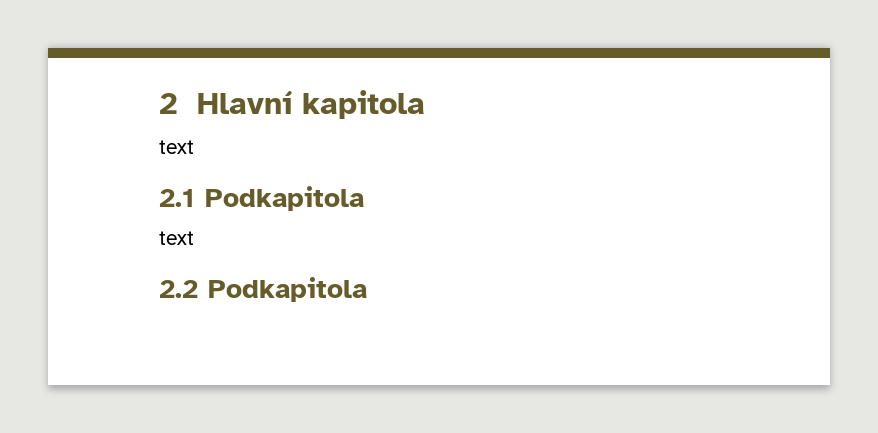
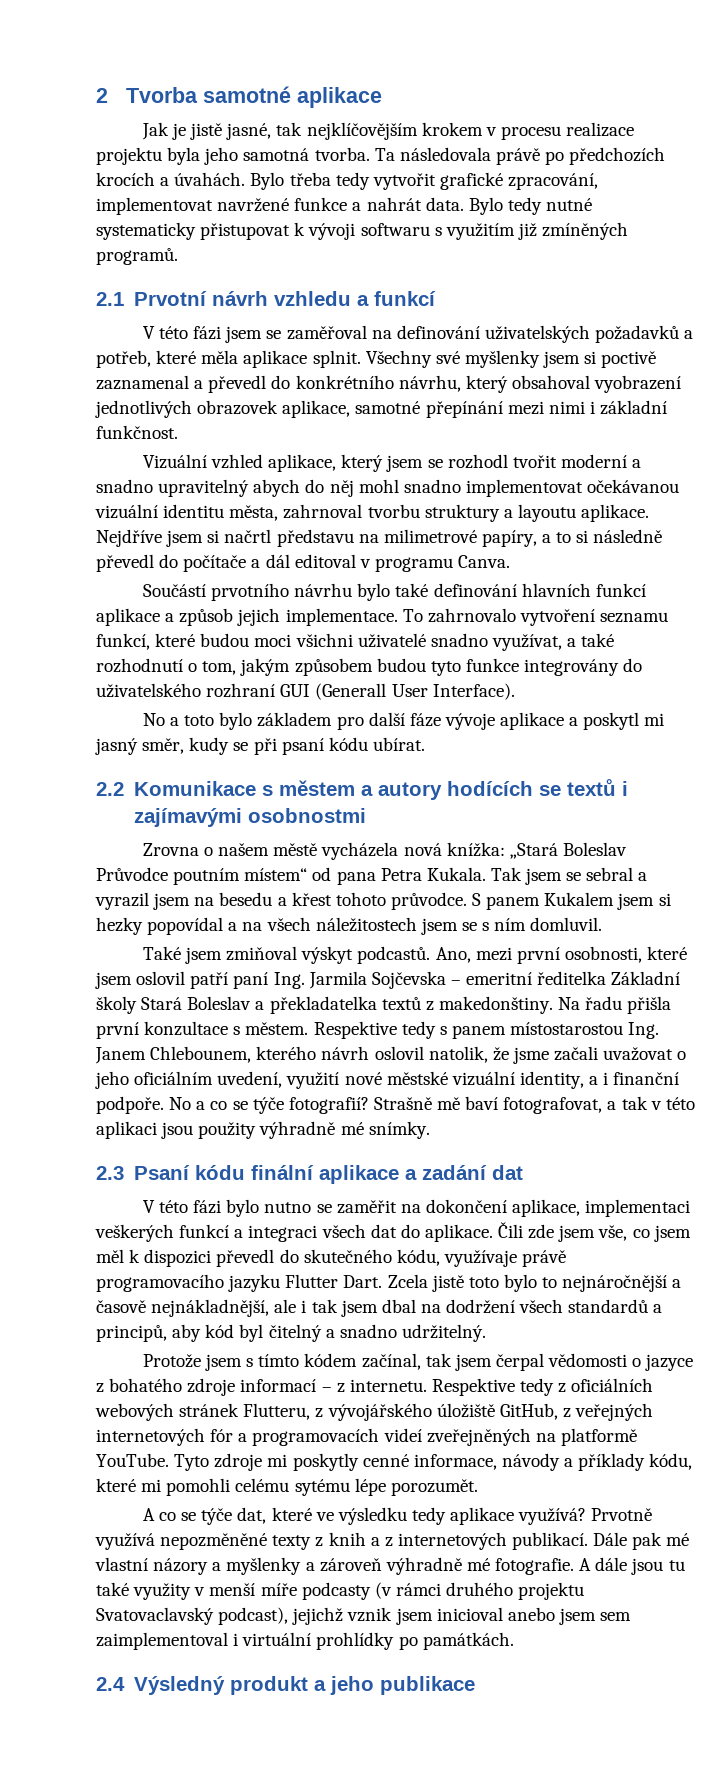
- 2 Hlavní kapitola
- text
- 2.1 Podkapitola
- text
- 2.2 Podkapitola
+ 2 Tvorba samotné aplikace
+ Jak je jistě jasné, tak nejklíčovějším krokem v procesu realizace projektu byla jeho samotná tvorba. Ta následovala právě po předchozích krocích a úvahách. Bylo třeba tedy vytvořit grafické zpracování, implementovat navržené funkce a nahrát data. Bylo tedy nutné systematicky přistupovat k vývoji softwaru s využitím již zmíněných programů.
+ 2.1 Prvotní návrh vzhledu a funkcí
+ V této fázi jsem se zaměřoval na definování uživatelských požadavků a potřeb, které měla aplikace splnit. Všechny své myšlenky jsem si poctivě zaznamenal a převedl do konkrétního návrhu, který obsahoval vyobrazení jednotlivých obrazovek aplikace, samotné přepínání mezi nimi i základní funkčnost.
+ Vizuální vzhled aplikace, který jsem se rozhodl tvořit moderní a snadno upravitelný abych do něj mohl snadno implementovat očekávanou vizuální identitu města, zahrnoval tvorbu struktury a layoutu aplikace. Nejdříve jsem si načrtl představu na milimetrové papíry, a to si následně převedl do počítače a dál editoval v programu Canva.
+ Součástí prvotního návrhu bylo také definování hlavních funkcí aplikace a způsob jejich implementace. To zahrnovalo vytvoření seznamu funkcí, které budou moci všichni uživatelé snadno využívat, a také rozhodnutí o tom, jakým způsobem budou tyto funkce integrovány do uživatelského rozhraní GUI (Generall User Interface).
+ No a toto bylo základem pro další fáze vývoje aplikace a poskytl mi jasný směr, kudy se při psaní kódu ubírat.
+ 2.2 Komunikace s městem a autory hodících se textů i zajímavými osobnostmi
+ Zrovna o našem městě vycházela nová knížka: „Stará Boleslav Průvodce poutním místem“ od pana Petra Kukala. Tak jsem se sebral a vyrazil jsem na besedu a křest tohoto průvodce. S panem Kukalem jsem si hezky popovídal a na všech náležitostech jsem se s ním domluvil.
+ Také jsem zmiňoval výskyt podcastů. Ano, mezi první osobnosti, které jsem oslovil patří paní Ing. Jarmila Sojčevska – emeritní ředitelka Základní školy Stará Boleslav a překladatelka textů z makedonštiny. Na řadu přišla první konzultace s městem. Respektive tedy s panem místostarostou Ing. Janem Chlebounem, kterého návrh oslovil natolik, že jsme začali uvažovat o jeho oficiálním uvedení, využití nové městské vizuální identity, a i finanční podpoře. No a co se týče fotografií? Strašně mě baví fotografovat, a tak v této aplikaci jsou použity výhradně mé snímky.
+ 2.3 Psaní kódu finální aplikace a zadání dat
+ V této fázi bylo nutno se zaměřit na dokončení aplikace, implementaci veškerých funkcí a integraci všech dat do aplikace. Čili zde jsem vše, co jsem měl k dispozici převedl do skutečného kódu, využívaje právě programovacího jazyku Flutter Dart. Zcela jistě toto bylo to nejnáročnější a časově nejnákladnější, ale i tak jsem dbal na dodržení všech standardů a principů, aby kód byl čitelný a snadno udržitelný.
+ Protože jsem s tímto kódem začínal, tak jsem čerpal vědomosti o jazyce z bohatého zdroje informací – z internetu. Respektive tedy z oficiálních webových stránek Flutteru, z vývojářského úložiště GitHub, z veřejných internetových fór a programovacích videí zveřejněných na platformě YouTube. Tyto zdroje mi poskytly cenné informace, návody a příklady kódu, které mi pomohli celému sytému lépe porozumět.
+ A co se týče dat, které ve výsledku tedy aplikace využívá? Prvotně využívá nepozměněné texty z knih a z internetových publikací. Dále pak mé vlastní názory a myšlenky a zároveň výhradně mé fotografie. A dále jsou tu také využity v menší míře podcasty (v rámci druhého projektu Svatovaclavský podcast), jejichž vznik jsem inicioval anebo jsem sem zaimplementoval i virtuální prohlídky po památkách.
+ 2.4 Výsledný produkt a jeho publikace

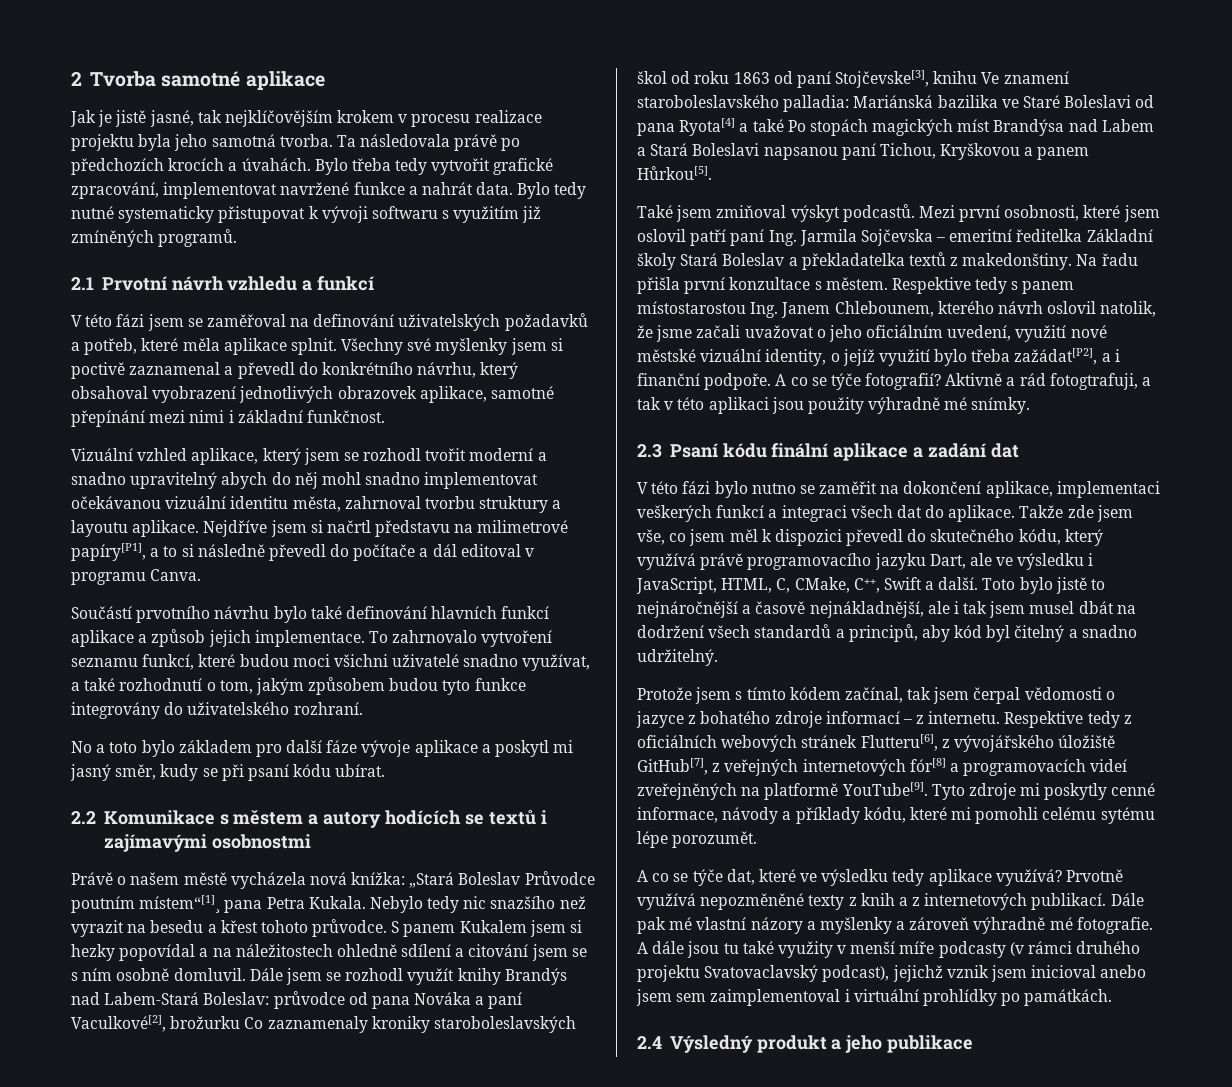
- Nejdříve jsem si načrtl představu na milimetrové papíry, a to si následně převedl do počítače a dál editoval v programu Canva.
+ Nejdříve jsem si načrtl představu na milimetrové papíry[P1], a to si následně převedl do počítače a dál editoval v programu Canva.
- To zahrnovalo vytvoření seznamu funkcí, které budou moci všichni uživatelé snadno využívat, a také rozhodnutí o tom, jakým způsobem budou tyto funkce integrovány do uživatelského rozhraní GUI (Generall User Interface).
+ To zahrnovalo vytvoření seznamu funkcí, které budou moci všichni uživatelé snadno využívat, a také rozhodnutí o tom, jakým způsobem budou tyto funkce integrovány do uživatelského rozhraní.
- Zrovna o našem městě vycházela nová knížka: „Stará Boleslav Průvodce poutním místem“ od pana Petra Kukala.
+ Právě o našem městě vycházela nová knížka: „Stará Boleslav Průvodce poutním místem“[1]¸ pana Petra Kukala.
- Tak jsem se sebral a vyrazil jsem na besedu a křest tohoto průvodce.
+ Nebylo tedy nic snazšího než vyrazit na besedu a křest tohoto průvodce.
- S panem Kukalem jsem si hezky popovídal a na všech náležitostech jsem se s ním domluvil.
+ S panem Kukalem jsem si hezky popovídal a na náležitostech ohledně sdílení a citování jsem se s ním osobně domluvil. Dále jsem se rozhodl využít knihy Brandýs nad Labem-Stará Boleslav: průvodce od pana Nováka a paní Vaculkové[2], brožurku Co zaznamenaly kroniky staroboleslavských škol od roku 1863 od paní Stojčevske[3], knihu Ve znamení staroboleslavského palladia: Mariánská bazilika ve Staré Boleslavi od pana Ryota[4] a také Po stopách magických míst Brandýsa nad Labem a Stará Boleslavi napsanou paní Tichou, Kryškovou a panem Hůrkou[5].
- Ano, mezi první osobnosti, které jsem oslovil patří paní Ing. Jarmila Sojčevska – emeritní ředitelka Základní školy Stará Boleslav a překladatelka textů z makedonštiny.
+ Mezi první osobnosti, které jsem oslovil patří paní Ing. Jarmila Sojčevska – emeritní ředitelka Základní školy Stará Boleslav a překladatelka textů z makedonštiny.
- Respektive tedy s panem místostarostou Ing. Janem Chlebounem, kterého návrh oslovil natolik, že jsme začali uvažovat o jeho oficiálním uvedení, využití nové městské vizuální identity, a i finanční podpoře.
+ Respektive tedy s panem místostarostou Ing. Janem Chlebounem, kterého návrh oslovil natolik, že jsme začali uvažovat o jeho oficiálním uvedení, využití nové městské vizuální identity, o jejíž využití bylo třeba zažádat[P2], a i finanční podpoře.
- No a co se týče fotografií?
+ A co se týče fotografií?
- Strašně mě baví fotografovat, a tak v této aplikaci jsou použity výhradně mé snímky.
+ Aktivně a rád fotogtrafuji, a tak v této aplikaci jsou použity výhradně mé snímky.
- Čili zde jsem vše, co jsem měl k dispozici převedl do skutečného kódu, využívaje právě programovacího jazyku Flutter Dart. Zcela jistě toto bylo to nejnáročnější a časově nejnákladnější, ale i tak jsem dbal na dodržení všech standardů a principů, aby kód byl čitelný a snadno udržitelný.
+ Takže zde jsem vše, co jsem měl k dispozici převedl do skutečného kódu, který využívá právě programovacího jazyku Dart, ale ve výsledku i JavaScript, HTML, C, CMake, C⁺⁺, Swift a další. Toto bylo jistě to nejnáročnější a časově nejnákladnější, ale i tak jsem musel dbát na dodržení všech standardů a principů, aby kód byl čitelný a snadno udržitelný.
- Respektive tedy z oficiálních webových stránek Flutteru, z vývojářského úložiště GitHub, z veřejných internetových fór a programovacích videí zveřejněných na platformě YouTube.
+ Respektive tedy z oficiálních webových stránek Flutteru[6], z vývojářského úložiště GitHub[7], z veřejných internetových fór[8] a programovacích videí zveřejněných na platformě YouTube[9].

